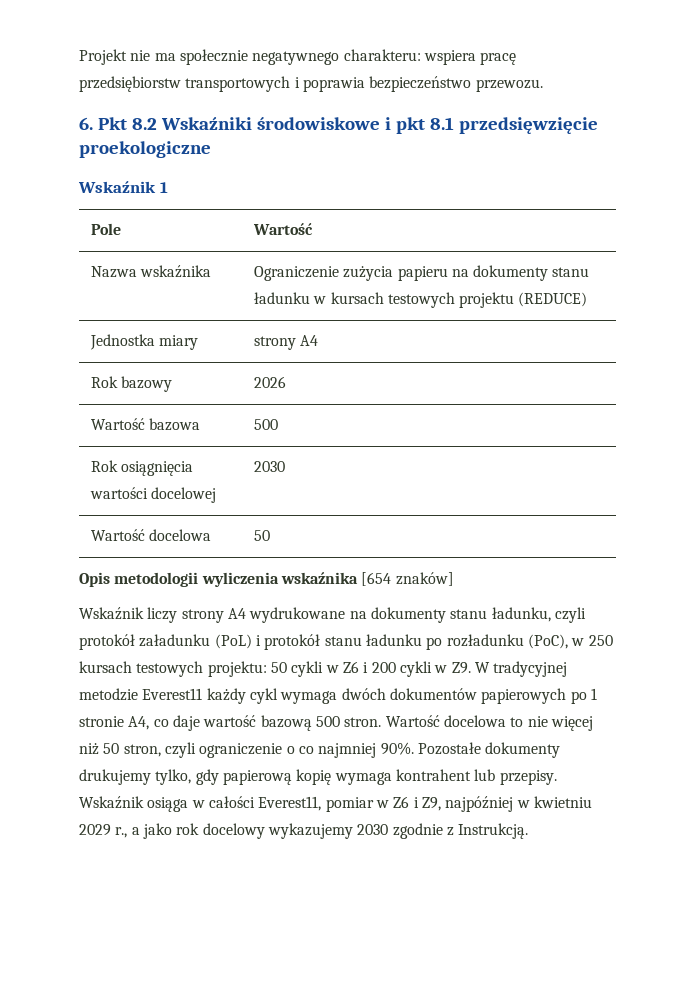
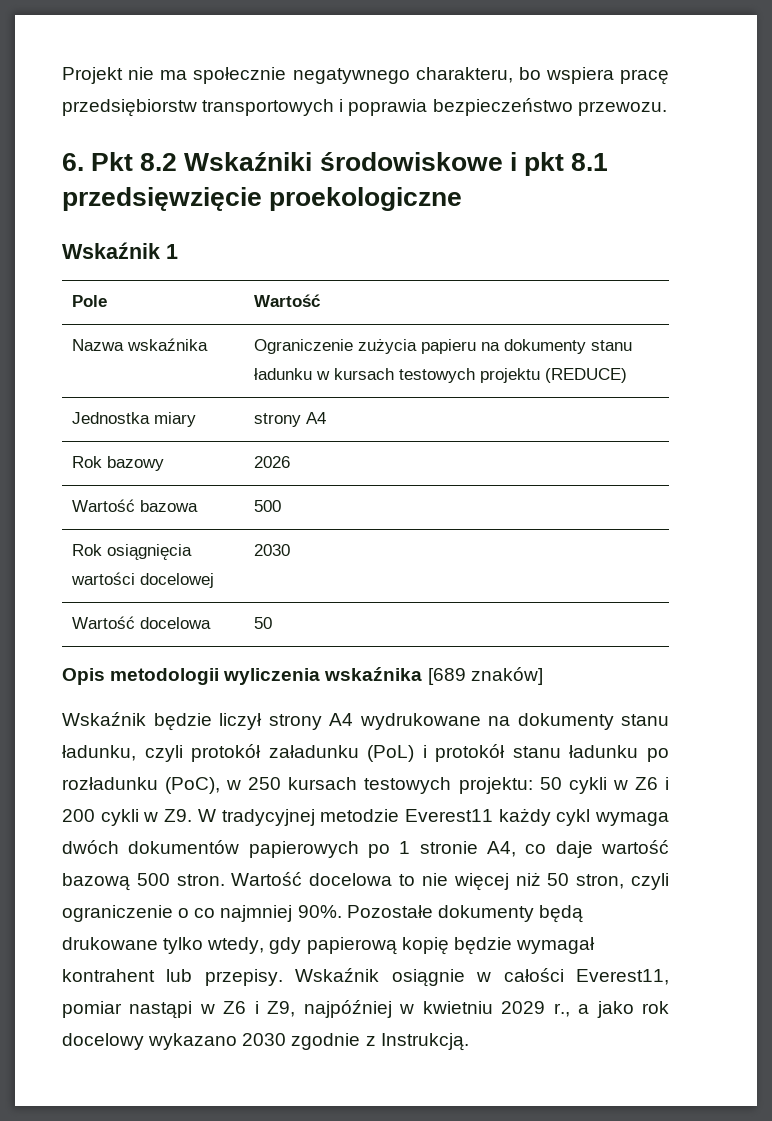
- Projekt nie ma społecznie negatywnego charakteru: wspiera pracę przedsiębiorstw transportowych i poprawia bezpieczeństwo przewozu.
+ Projekt nie ma społecznie negatywnego charakteru, bo wspiera pracę przedsiębiorstw transportowych i poprawia bezpieczeństwo przewozu.
- Opis metodologii wyliczenia wskaźnika [654 znaków]
+ Opis metodologii wyliczenia wskaźnika [689 znaków]
- Wskaźnik liczy strony A4 wydrukowane na dokumenty stanu ładunku, czyli protokół załadunku (PoL) i protokół stanu ładunku po rozładunku (PoC), w 250 kursach testowych projektu: 50 cykli w Z6 i 200 cykli w Z9. W tradycyjnej metodzie Everest11 każdy cykl wymaga dwóch dokumentów papierowych po 1 stronie A4, co daje wartość bazową 500 stron.
+ Wskaźnik będzie liczył strony A4 wydrukowane na dokumenty stanu ładunku, czyli protokół załadunku (PoL) i protokół stanu ładunku po rozładunku (PoC), w 250 kursach testowych projektu: 50 cykli w Z6 i 200 cykli w Z9. W tradycyjnej metodzie Everest11 każdy cykl wymaga dwóch dokumentów papierowych po 1 stronie A4, co daje wartość bazową 500 stron.
- Pozostałe dokumenty drukujemy tylko, gdy papierową kopię wymaga kontrahent lub przepisy.
+ Pozostałe dokumenty będą drukowane tylko wtedy, gdy papierową kopię będzie wymagał kontrahent lub przepisy.
- Wskaźnik osiąga w całości Everest11, pomiar w Z6 i Z9, najpóźniej w kwietniu 2029 r., a jako rok docelowy wykazujemy 2030 zgodnie z Instrukcją.
+ Wskaźnik osiągnie w całości Everest11, pomiar nastąpi w Z6 i Z9, najpóźniej w kwietniu 2029 r., a jako rok docelowy wykazano 2030 zgodnie z Instrukcją.

